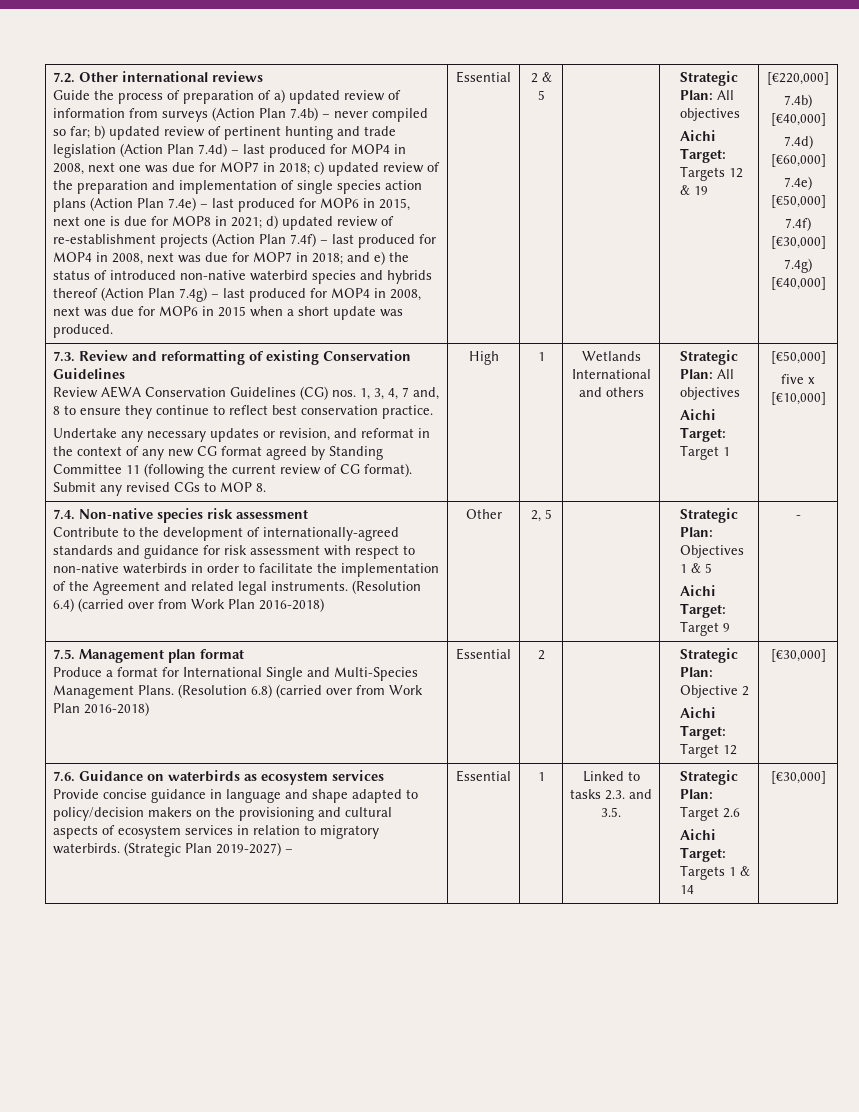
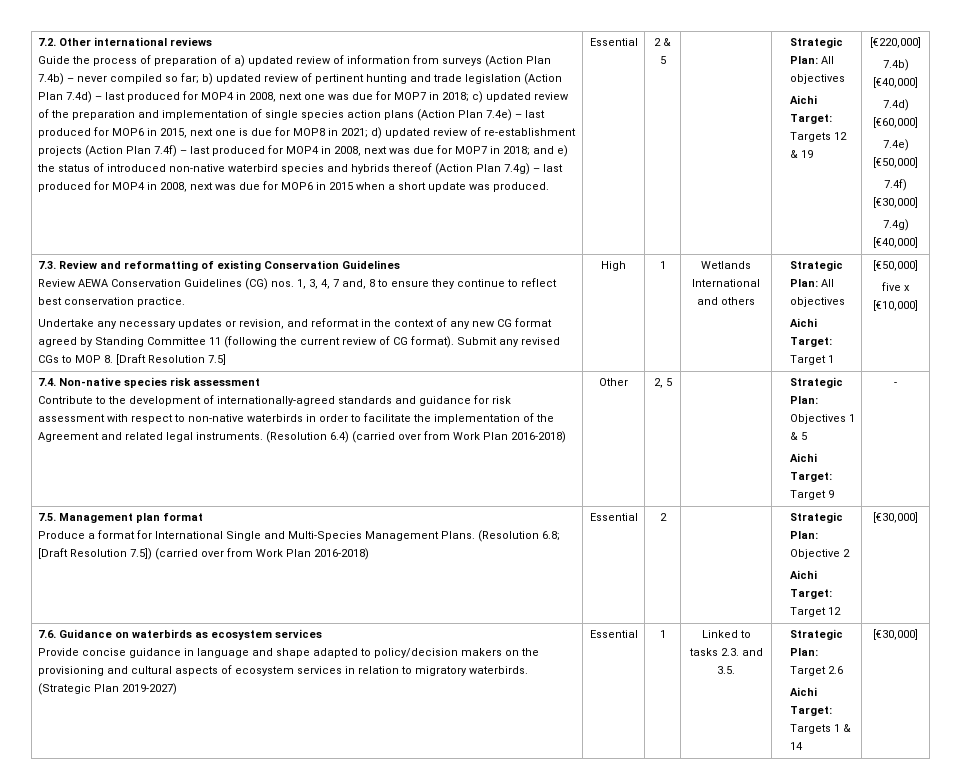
- Submit any revised CGs to MOP 8.
+ Submit any revised CGs to MOP 8. [Draft Resolution 7.5]
  7.5. Management plan format
- Produce a format for International Single and Multi-Species Management Plans. (Resolution 6.8) (carried over from Work Plan 2016-2018) | Essential | 2 | | Strategic Plan: Objective 2
+ Produce a format for International Single and Multi-Species Management Plans. (Resolution 6.8; [Draft Resolution 7.5]) (carried over from Work Plan 2016-2018) | Essential | 2 | | Strategic Plan: Objective 2
- (Strategic Plan 2019-2027) –
+ (Strategic Plan 2019-2027)

